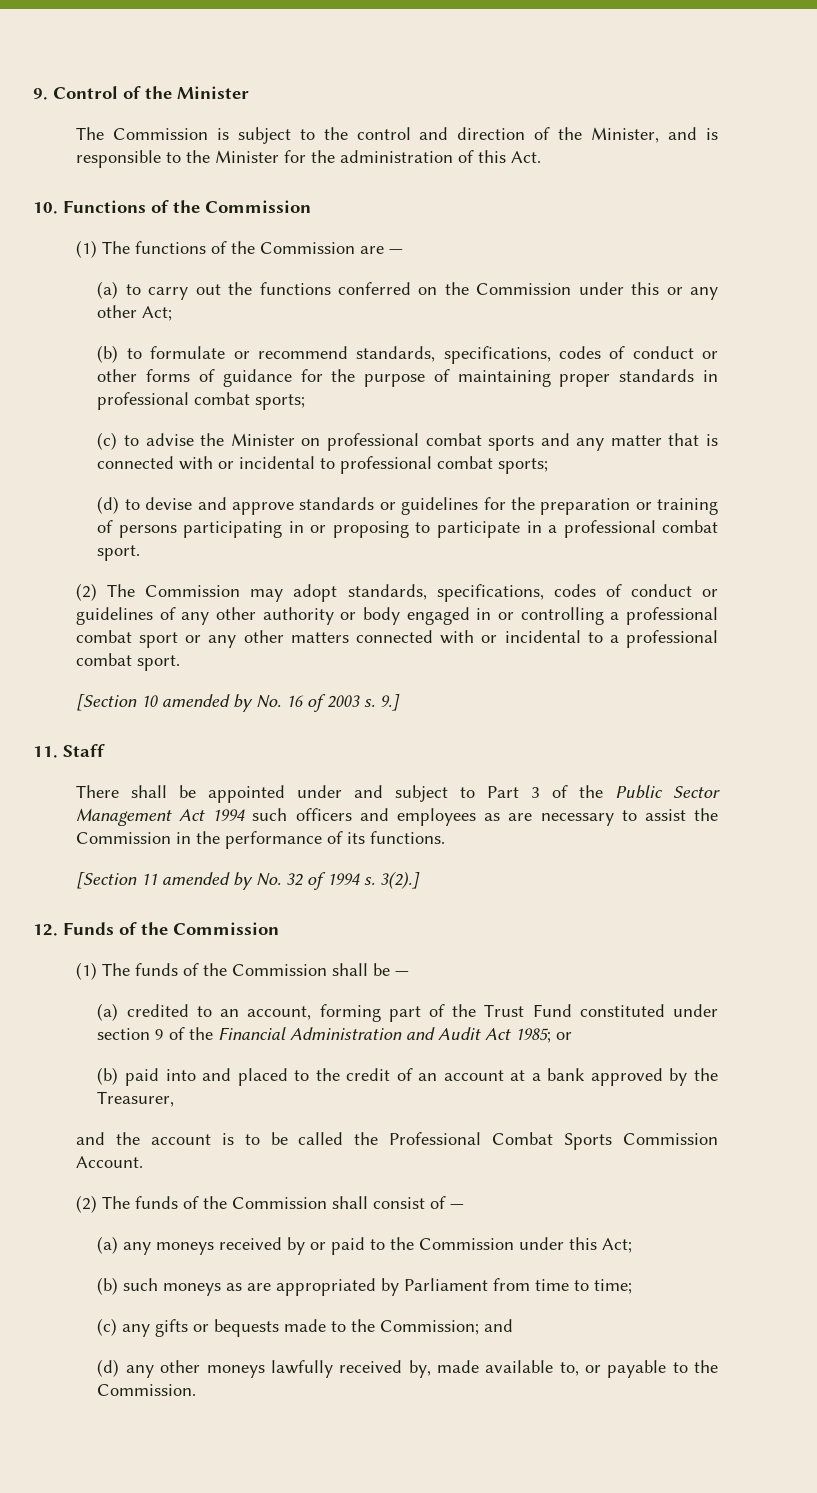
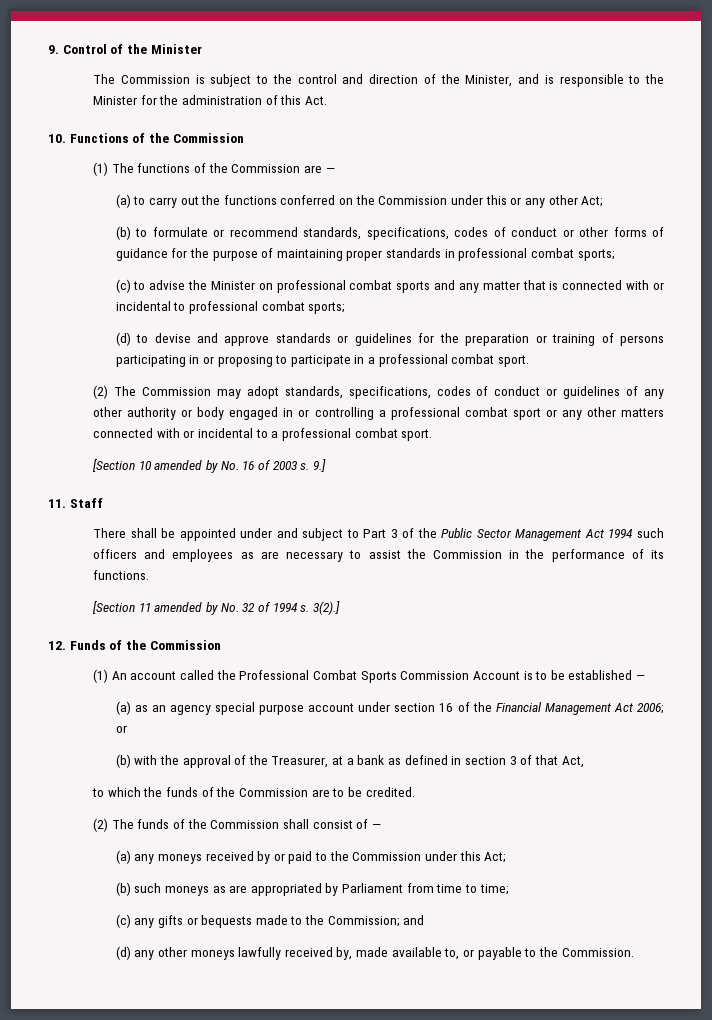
- (1) The funds of the Commission shall be —
- (a) credited to an account, forming part of the Trust Fund constituted under section 9 of the Financial Administration and Audit Act 1985; or
- (b) paid into and placed to the credit of an account at a bank approved by the Treasurer,
- and the account is to be called the Professional Combat Sports Commission Account.
+ (1) An account called the Professional Combat Sports Commission Account is to be established —
+ (a) as an agency special purpose account under section 16 of the Financial Management Act 2006; or
+ (b) with the approval of the Treasurer, at a bank as defined in section 3 of that Act,
+ to which the funds of the Commission are to be credited.

